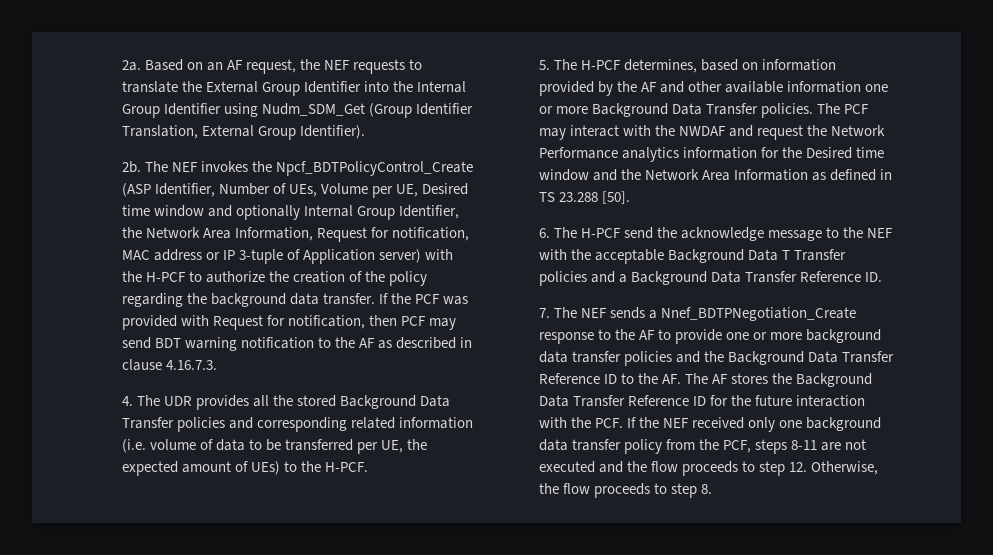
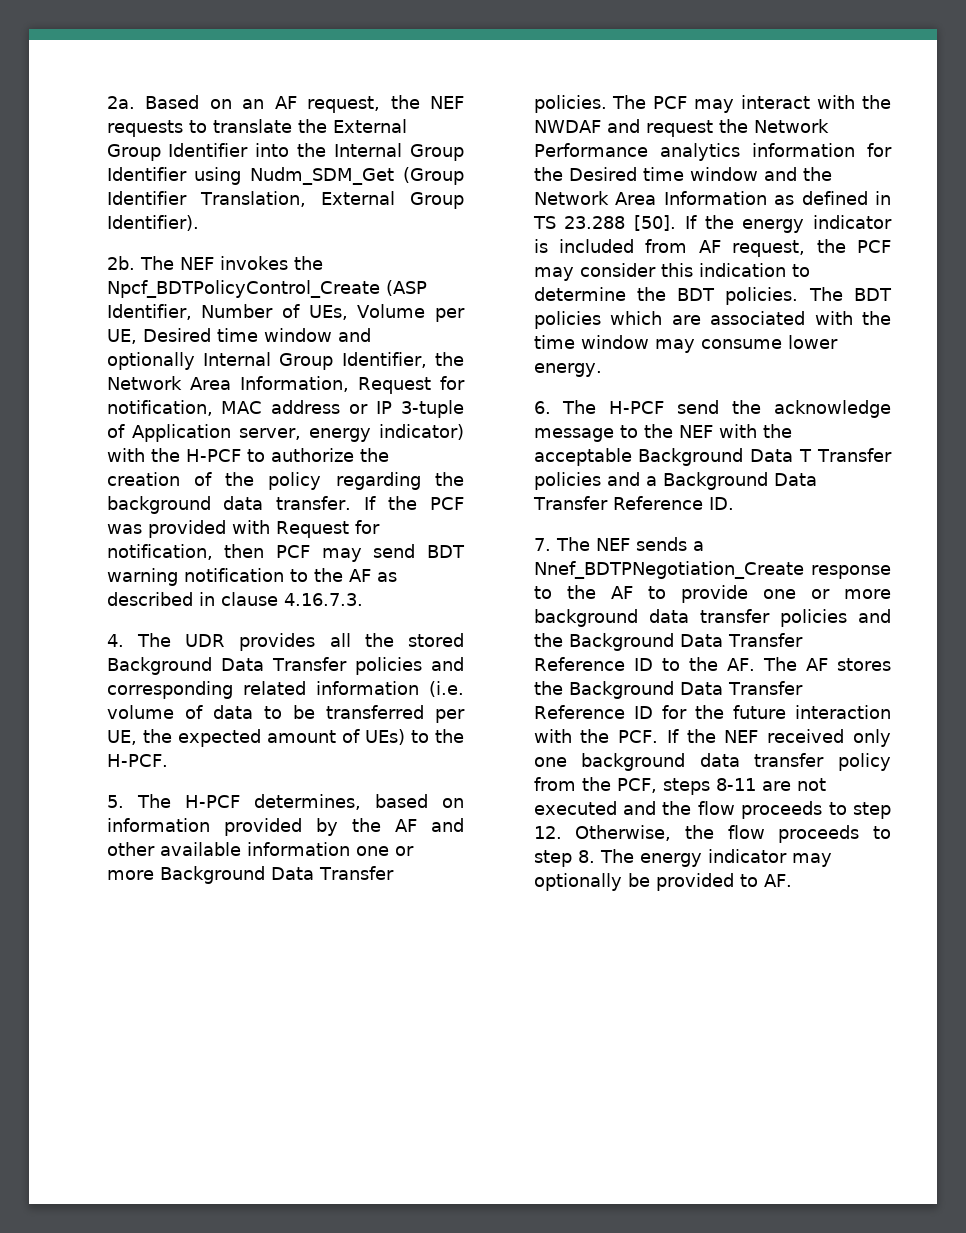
- The NEF invokes the Npcf_BDTPolicyControl_Create (ASP Identifier, Number of UEs, Volume per UE, Desired time window and optionally Internal Group Identifier, the Network Area Information, Request for notification, MAC address or IP 3-tuple of Application server) with the H-PCF to authorize the creation of the policy regarding the background data transfer.
+ The NEF invokes the Npcf_BDTPolicyControl_Create (ASP Identifier, Number of UEs, Volume per UE, Desired time window and optionally Internal Group Identifier, the Network Area Information, Request for notification, MAC address or IP 3-tuple of Application server, energy indicator) with the H-PCF to authorize the creation of the policy regarding the background data transfer.
+ If the energy indicator is included from AF request, the PCF may consider this indication to determine the BDT policies. The BDT policies which are associated with the time window may consume lower energy.
- 7. The NEF sends a Nnef_BDTPNegotiation_Create response to the AF to provide one or more background data transfer policies and the Background Data Transfer Reference ID to the AF. The AF stores the Background Data Transfer Reference ID for the future interaction with the PCF. If the NEF received only one background data transfer policy from the PCF, steps 8-11 are not executed and the flow proceeds to step 12. Otherwise, the flow proceeds to step 8.
+ 7. The NEF sends a Nnef_BDTPNegotiation_Create response to the AF to provide one or more background data transfer policies and the Background Data Transfer Reference ID to the AF. The AF stores the Background Data Transfer Reference ID for the future interaction with the PCF. If the NEF received only one background data transfer policy from the PCF, steps 8-11 are not executed and the flow proceeds to step 12. Otherwise, the flow proceeds to step 8. The energy indicator may optionally be provided to AF.

